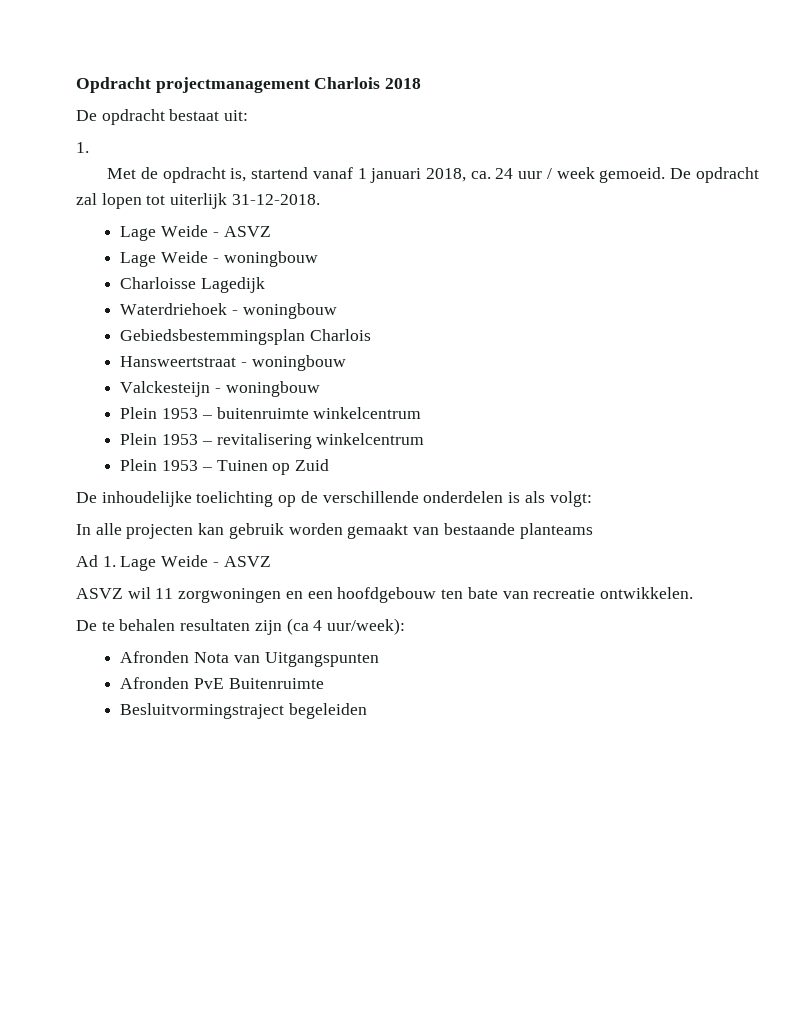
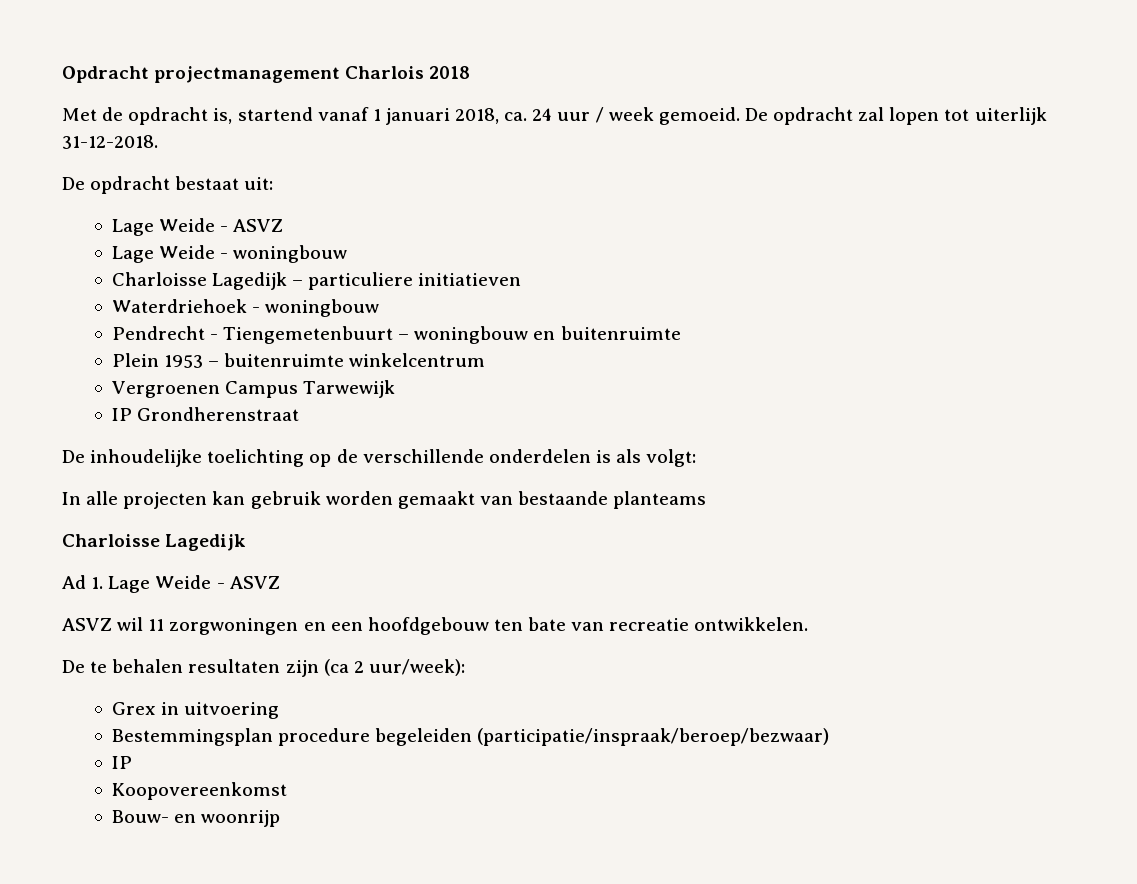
- De opdracht bestaat uit:
- 1.
+ De opdracht bestaat uit:
- Charloisse Lagedijk
+ Charloisse Lagedijk – particuliere initiatieven
- Gebiedsbestemmingsplan Charlois
- Hansweertstraat - woningbouw
- Valckesteijn - woningbouw
+ Pendrecht - Tiengemetenbuurt – woningbouw en buitenruimte
- Plein 1953 – revitalisering winkelcentrum
- Plein 1953 – Tuinen op Zuid
+ Vergroenen Campus Tarwewijk
+ IP Grondherenstraat
  In alle projecten kan gebruik worden gemaakt van bestaande planteams
+ Charloisse Lagedijk
- De te behalen resultaten zijn (ca 4 uur/week):
+ De te behalen resultaten zijn (ca 2 uur/week):
- Afronden Nota van Uitgangspunten
- Afronden PvE Buitenruimte
- Besluitvormingstraject begeleiden
+ Grex in uitvoering
+ Bestemmingsplan procedure begeleiden (participatie/inspraak/beroep/bezwaar)
+ IP
+ Koopovereenkomst
+ Bouw- en woonrijp

